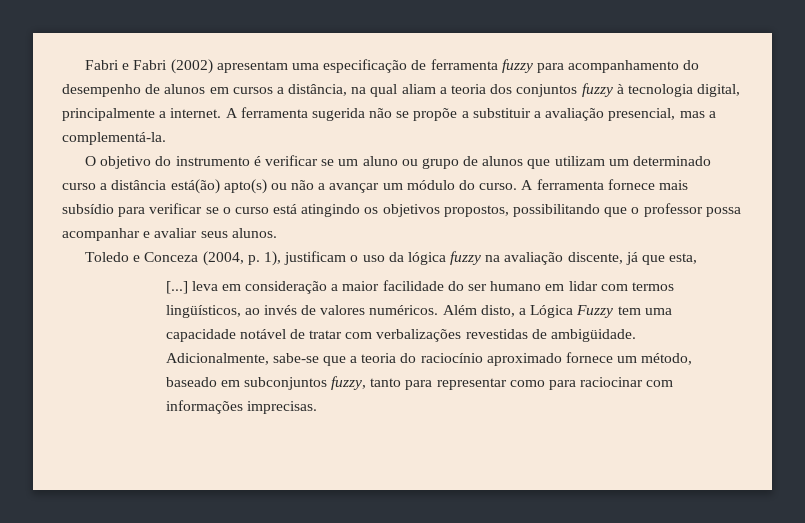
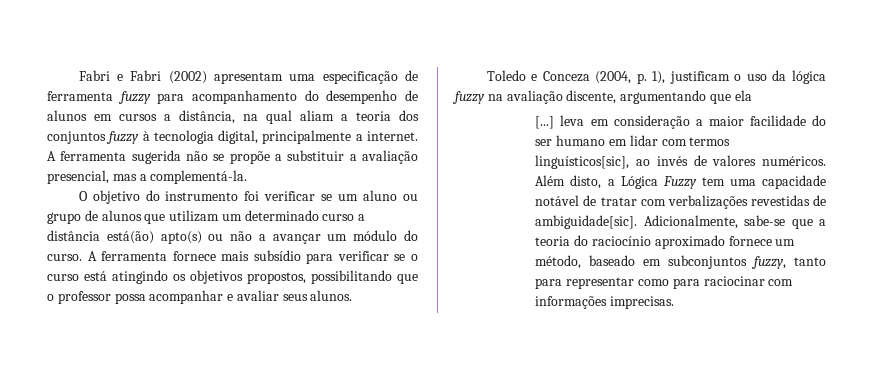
- O objetivo do instrumento é verificar se um aluno ou grupo de alunos que utilizam um determinado curso a distância está(ão) apto(s) ou não a avançar um módulo do curso.
+ O objetivo do instrumento foi verificar se um aluno ou grupo de alunos que utilizam um determinado curso a distância está(ão) apto(s) ou não a avançar um módulo do curso.
- Toledo e Conceza (2004, p. 1), justificam o uso da lógica fuzzy na avaliação discente, já que esta,
+ Toledo e Conceza (2004, p. 1), justificam o uso da lógica fuzzy na avaliação discente, argumentando que ela
- [...] leva em consideração a maior facilidade do ser humano em lidar com termos lingüísticos, ao invés de valores numéricos.
+ [...] leva em consideração a maior facilidade do ser humano em lidar com termos linguísticos[sic], ao invés de valores numéricos.
- Além disto, a Lógica Fuzzy tem uma capacidade notável de tratar com verbalizações revestidas de ambigüidade.
+ Além disto, a Lógica Fuzzy tem uma capacidade notável de tratar com verbalizações revestidas de ambiguidade[sic].

